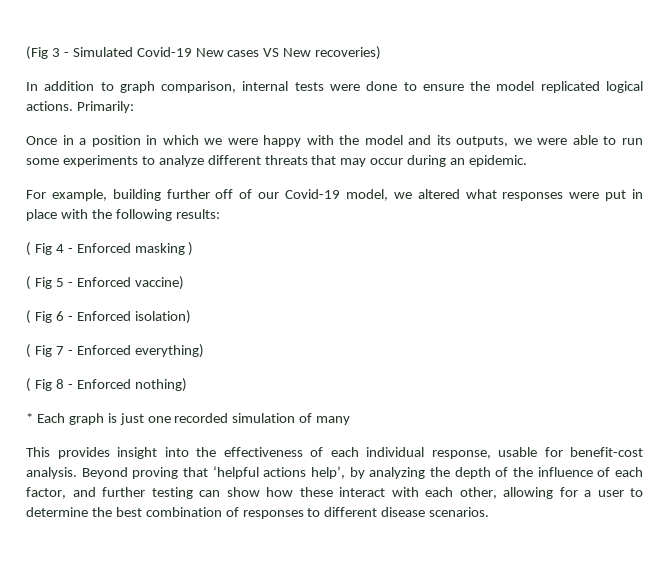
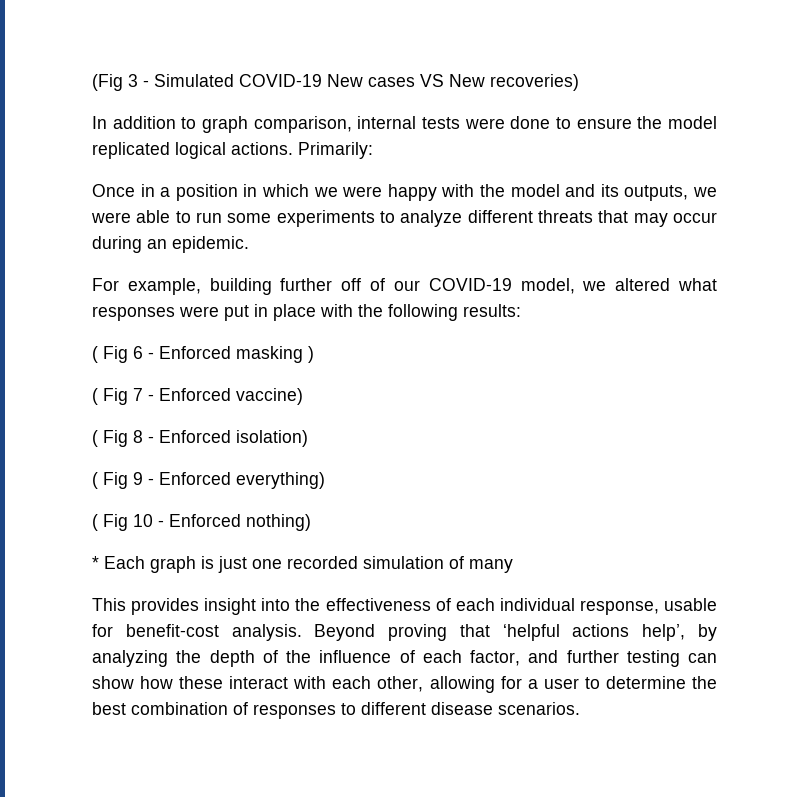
- (Fig 3 - Simulated Covid-19 New cases VS New recoveries)
+ (Fig 3 - Simulated COVID-19 New cases VS New recoveries)
- For example, building further off of our Covid-19 model, we altered what responses were put in place with the following results:
+ For example, building further off of our COVID-19 model, we altered what responses were put in place with the following results:
- ( Fig 4 - Enforced masking )
+ ( Fig 6 - Enforced masking )
- ( Fig 5 - Enforced vaccine)
+ ( Fig 7 - Enforced vaccine)
- ( Fig 6 - Enforced isolation)
+ ( Fig 8 - Enforced isolation)
- ( Fig 7 - Enforced everything)
+ ( Fig 9 - Enforced everything)
- ( Fig 8 - Enforced nothing)
+ ( Fig 10 - Enforced nothing)

